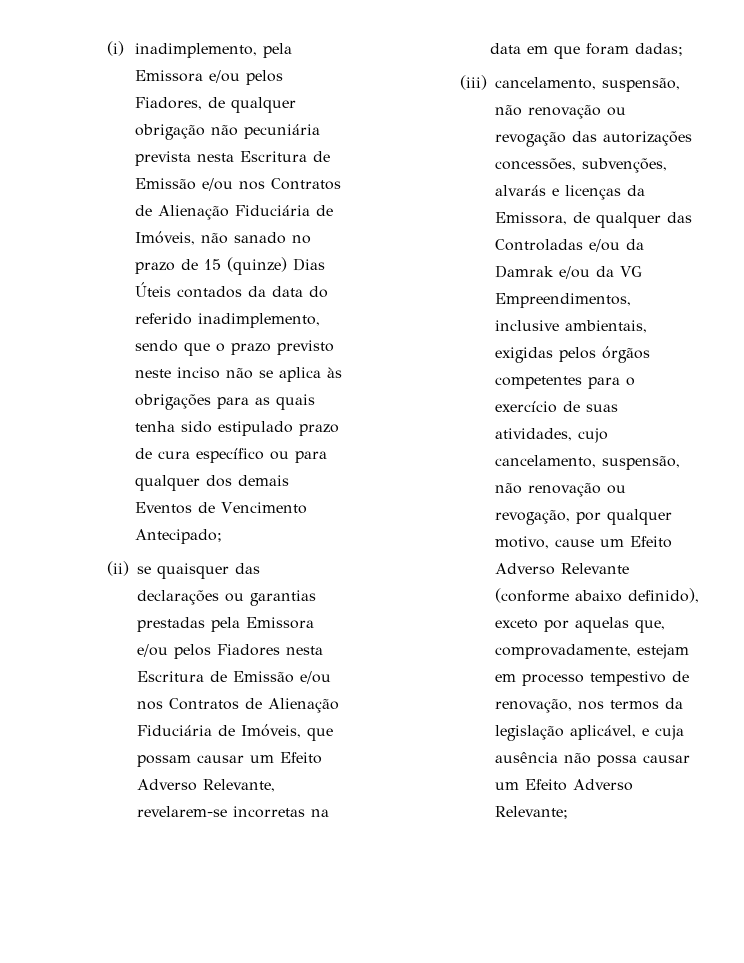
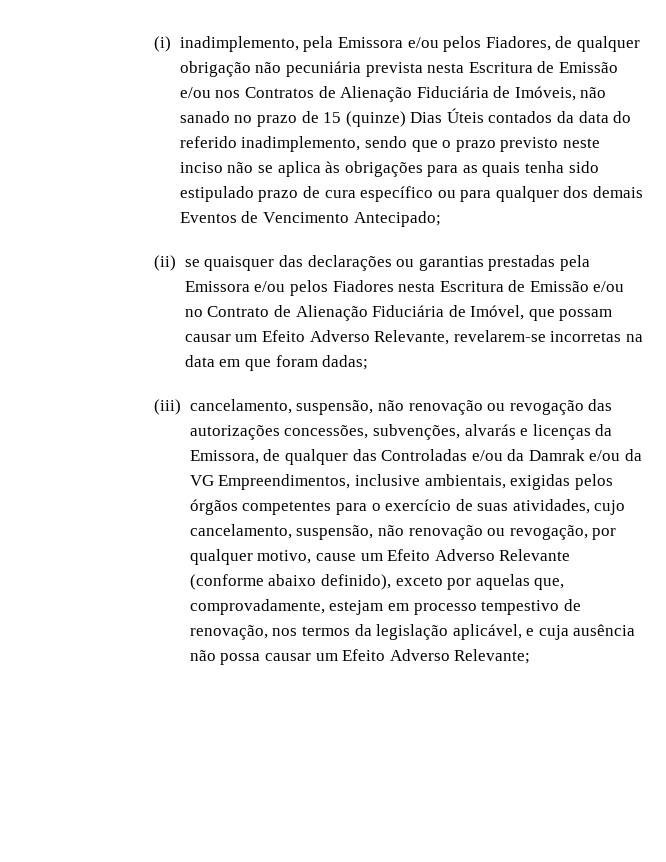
- (ii) se quaisquer das declarações ou garantias prestadas pela Emissora e/ou pelos Fiadores nesta Escritura de Emissão e/ou nos Contratos de Alienação Fiduciária de Imóveis, que possam causar um Efeito Adverso Relevante, revelarem-se incorretas na data em que foram dadas;
+ (ii) se quaisquer das declarações ou garantias prestadas pela Emissora e/ou pelos Fiadores nesta Escritura de Emissão e/ou no Contrato de Alienação Fiduciária de Imóvel, que possam causar um Efeito Adverso Relevante, revelarem-se incorretas na data em que foram dadas;

